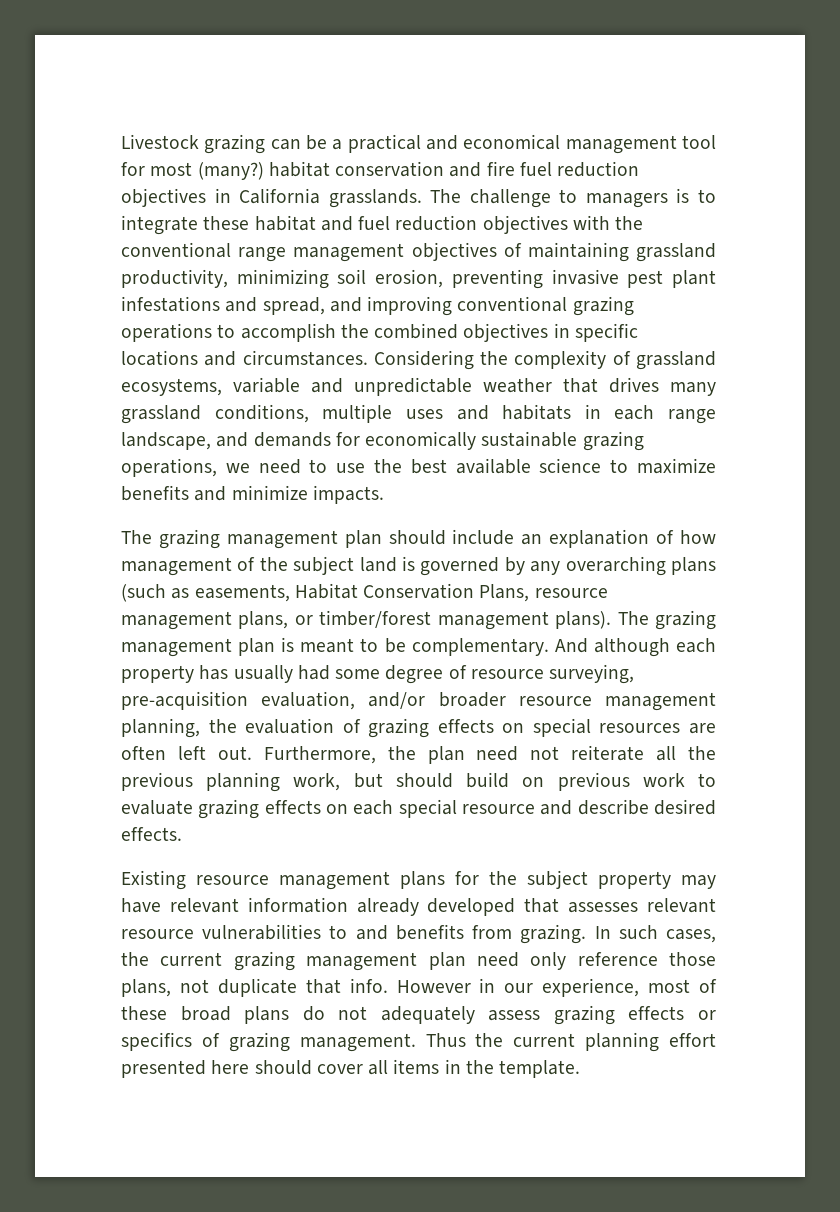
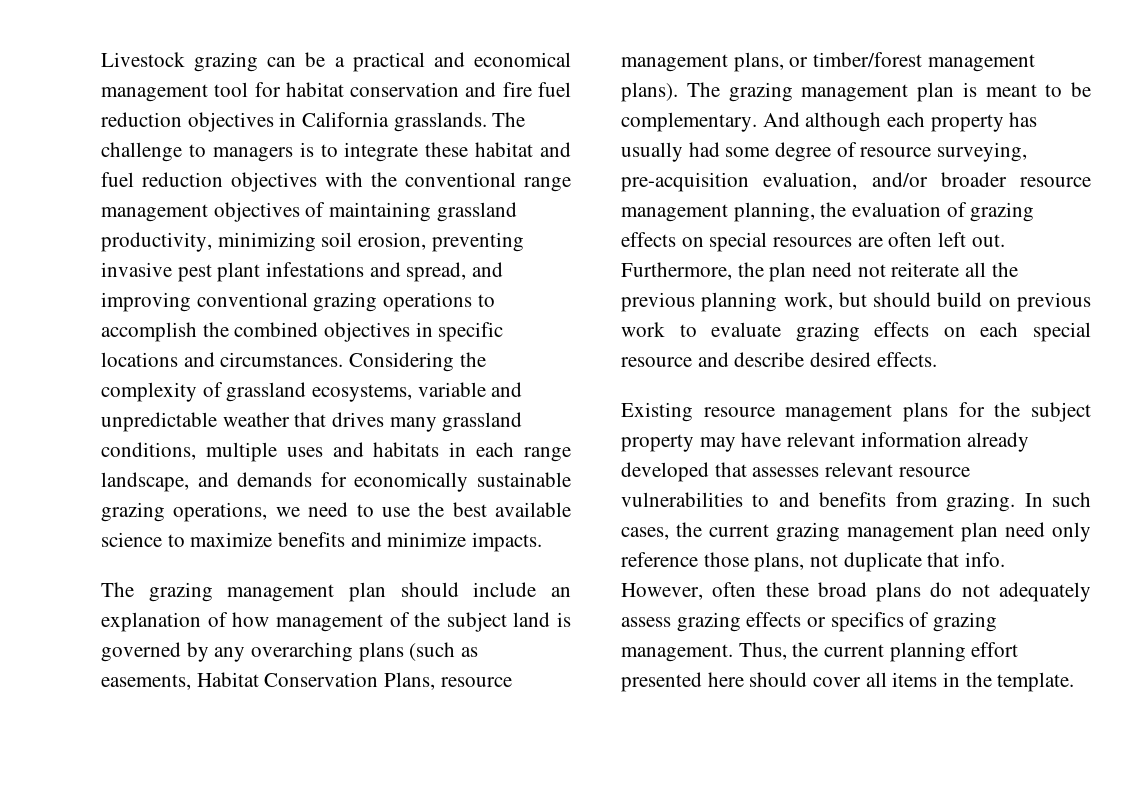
- Livestock grazing can be a practical and economical management tool for most (many?) habitat conservation and fire fuel reduction objectives in California grasslands.
+ Livestock grazing can be a practical and economical management tool for habitat conservation and fire fuel reduction objectives in California grasslands.
- However in our experience, most of these broad plans do not adequately assess grazing effects or specifics of grazing management.
+ However, often these broad plans do not adequately assess grazing effects or specifics of grazing management.
- Thus the current planning effort presented here should cover all items in the template.
+ Thus, the current planning effort presented here should cover all items in the template.

